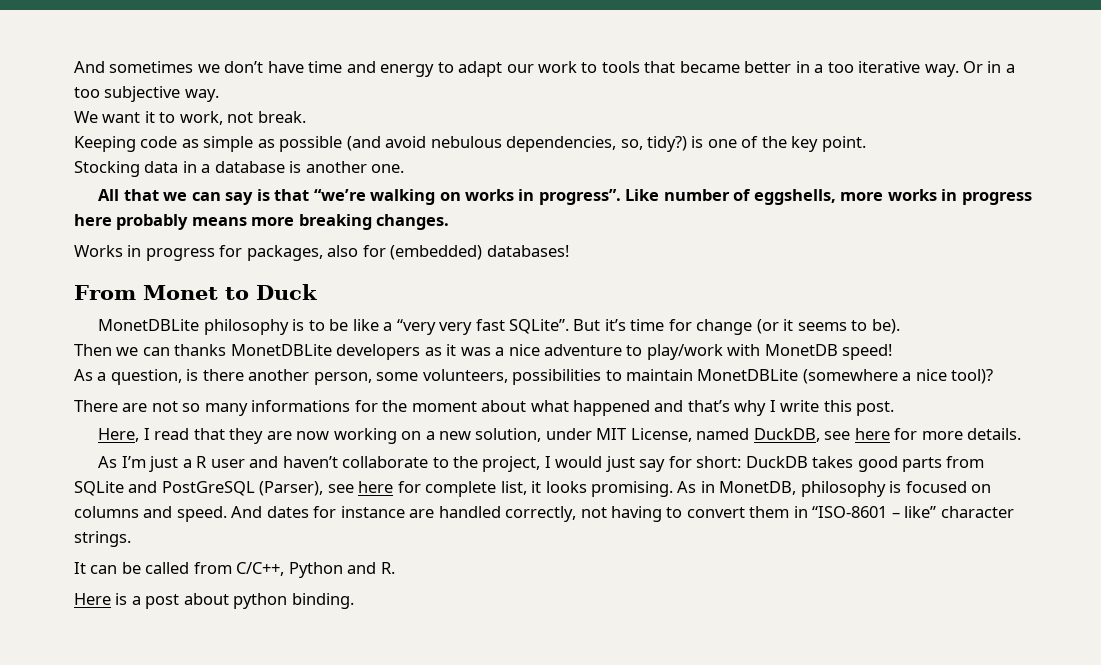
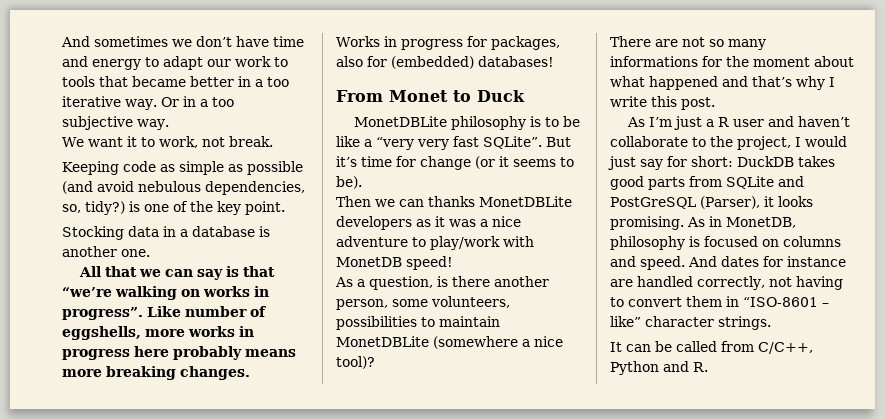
- Here, I read that they are now working on a new solution, under MIT License, named DuckDB, see here for more details.
- As I’m just a R user and haven’t collaborate to the project, I would just say for short: DuckDB takes good parts from SQLite and PostGreSQL (Parser), see here for complete list, it looks promising.
+ As I’m just a R user and haven’t collaborate to the project, I would just say for short: DuckDB takes good parts from SQLite and PostGreSQL (Parser), it looks promising.
- Here is a post about python binding.

